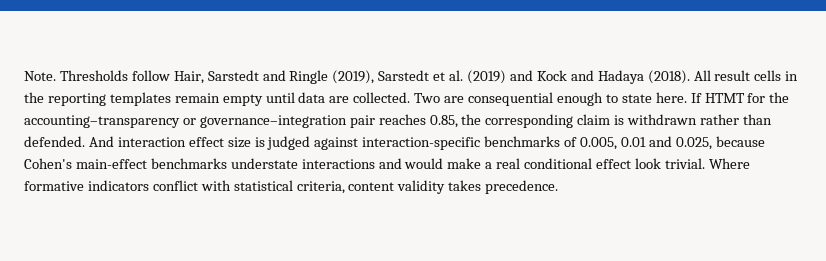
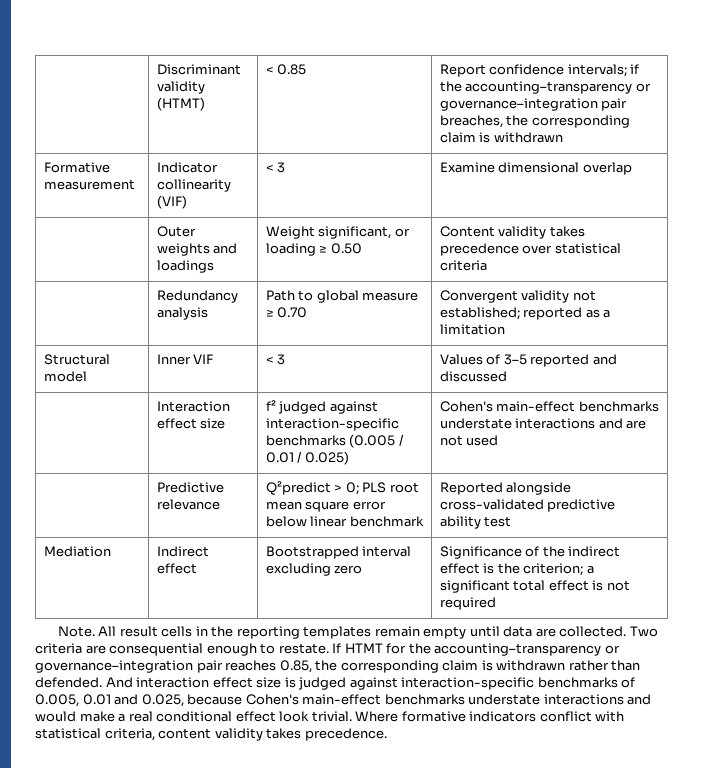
- Note. Thresholds follow Hair, Sarstedt and Ringle (2019), Sarstedt et al. (2019) and Kock and Hadaya (2018).
+ | Discriminant validity (HTMT) | < 0.85 | Report confidence intervals; if the accounting–transparency or governance–integration pair breaches, the corresponding claim is withdrawn
+ Formative measurement | Indicator collinearity (VIF) | < 3 | Examine dimensional overlap
+ | Outer weights and loadings | Weight significant, or loading ≥ 0.50 | Content validity takes precedence over statistical criteria
+ | Redundancy analysis | Path to global measure ≥ 0.70 | Convergent validity not established; reported as a limitation
+ Structural model | Inner VIF | < 3 | Values of 3–5 reported and discussed
+ | Interaction effect size | f² judged against interaction-specific benchmarks (0.005 / 0.01 / 0.025) | Cohen's main-effect benchmarks understate interactions and are not used
+ | Predictive relevance | Q²predict > 0; PLS root mean square error below linear benchmark | Reported alongside cross-validated predictive ability test
+ Mediation | Indirect effect | Bootstrapped interval excluding zero | Significance of the indirect effect is the criterion; a significant total effect is not required
+ Note.
- Two are consequential enough to state here.
+ Two criteria are consequential enough to restate.

